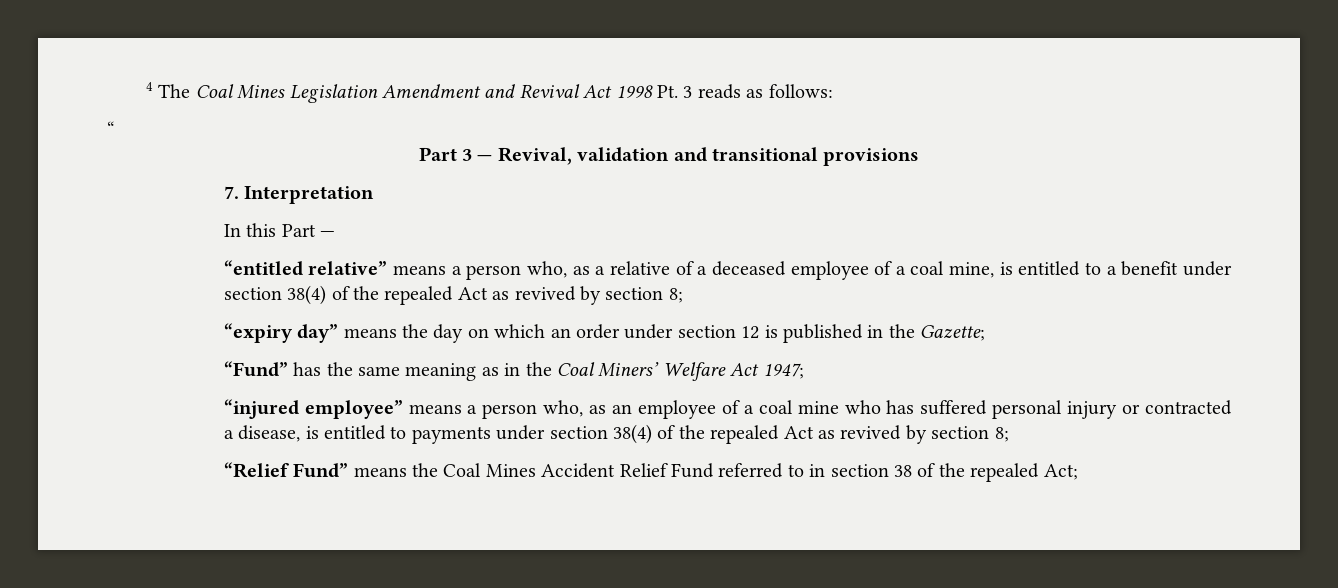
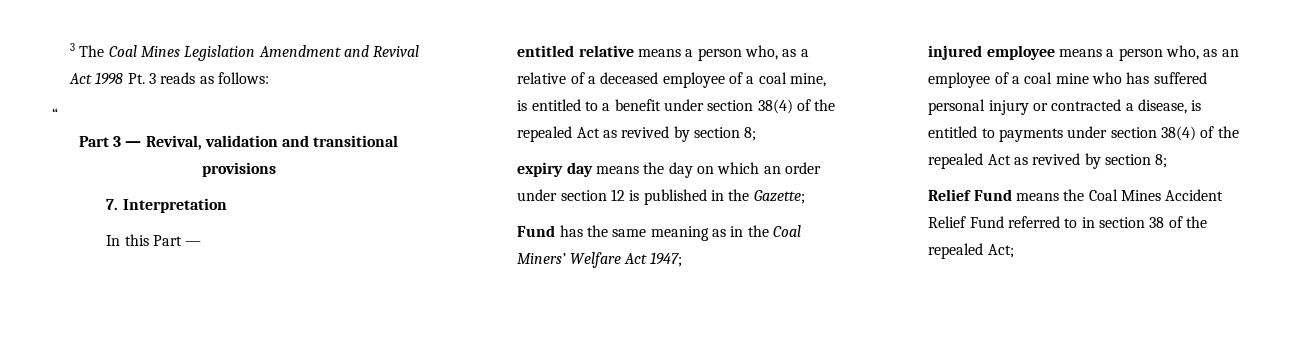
- 4 The Coal Mines Legislation Amendment and Revival Act 1998 Pt. 3 reads as follows:
+ 3 The Coal Mines Legislation Amendment and Revival Act 1998 Pt. 3 reads as follows:
- “entitled relative” means a person who, as a relative of a deceased employee of a coal mine, is entitled to a benefit under section 38(4) of the repealed Act as revived by section 8;
+ entitled relative means a person who, as a relative of a deceased employee of a coal mine, is entitled to a benefit under section 38(4) of the repealed Act as revived by section 8;
- “expiry day” means the day on which an order under section 12 is published in the Gazette;
+ expiry day means the day on which an order under section 12 is published in the Gazette;
- “Fund” has the same meaning as in the Coal Miners’ Welfare Act 1947;
+ Fund has the same meaning as in the Coal Miners’ Welfare Act 1947;
- “injured employee” means a person who, as an employee of a coal mine who has suffered personal injury or contracted a disease, is entitled to payments under section 38(4) of the repealed Act as revived by section 8;
+ injured employee means a person who, as an employee of a coal mine who has suffered personal injury or contracted a disease, is entitled to payments under section 38(4) of the repealed Act as revived by section 8;
- “Relief Fund” means the Coal Mines Accident Relief Fund referred to in section 38 of the repealed Act;
+ Relief Fund means the Coal Mines Accident Relief Fund referred to in section 38 of the repealed Act;

